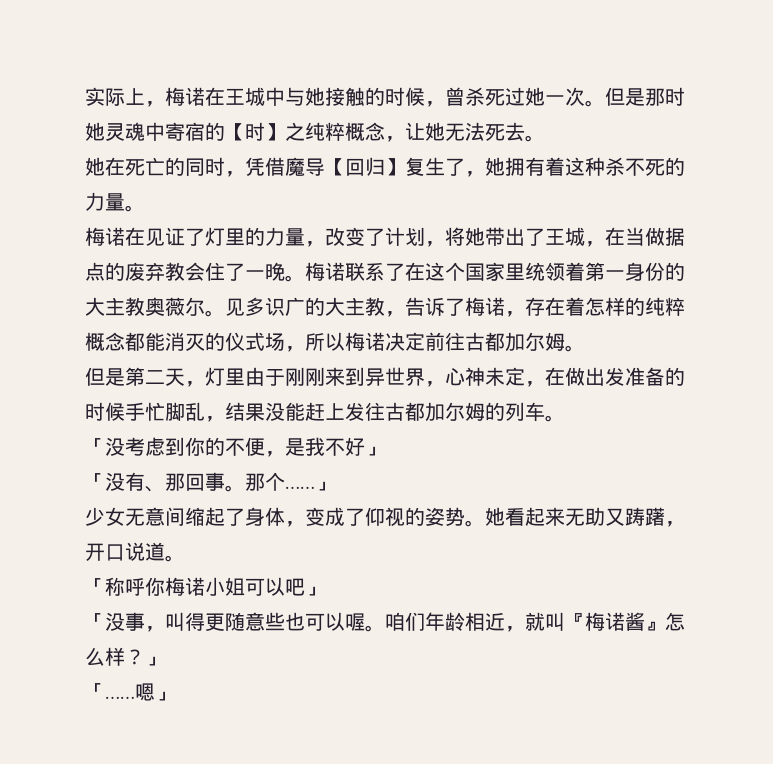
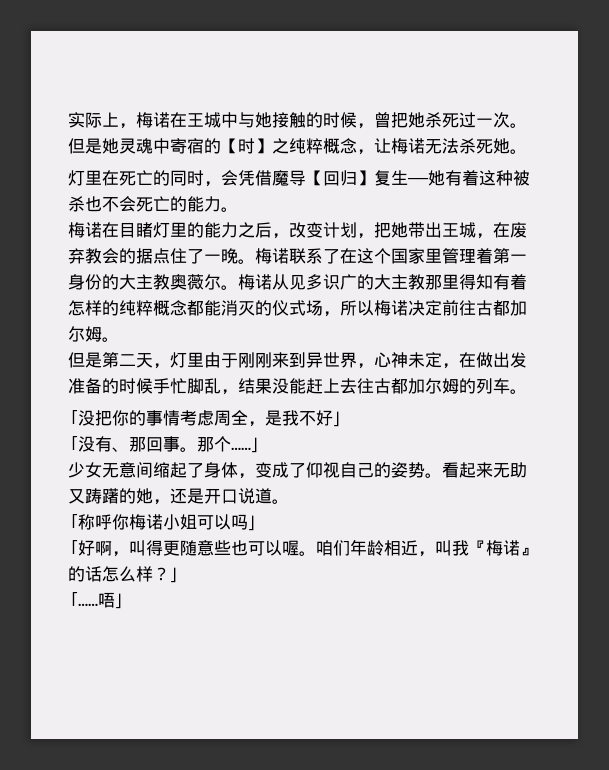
- 实际上，梅诺在王城中与她接触的时候，曾杀死过她一次。
+ 实际上，梅诺在王城中与她接触的时候，曾把她杀死过一次。
- 但是那时她灵魂中寄宿的【时】之纯粹概念，让她无法死去。
- 她在死亡的同时，凭借魔导【回归】复生了，她拥有着这种杀不死的力量。
- 梅诺在见证了灯里的力量，改变了计划，将她带出了王城，在当做据点的废弃教会住了一晚。
+ 但是她灵魂中寄宿的【时】之纯粹概念，让梅诺无法杀死她。
+ 灯里在死亡的同时，会凭借魔导【回归】复生——她有着这种被杀也不会死亡的能力。
+ 梅诺在目睹灯里的能力之后，改变计划，把她带出王城，在废弃教会的据点住了一晚。
- 梅诺联系了在这个国家里统领着第一身份的大主教奥薇尔。
+ 梅诺联系了在这个国家里管理着第一身份的大主教奥薇尔。
- 见多识广的大主教，告诉了梅诺，存在着怎样的纯粹概念都能消灭的仪式场，所以梅诺决定前往古都加尔姆。
+ 梅诺从见多识广的大主教那里得知有着怎样的纯粹概念都能消灭的仪式场，所以梅诺决定前往古都加尔姆。
- 但是第二天，灯里由于刚刚来到异世界，心神未定，在做出发准备的时候手忙脚乱，结果没能赶上发往古都加尔姆的列车。
+ 但是第二天，灯里由于刚刚来到异世界，心神未定，在做出发准备的时候手忙脚乱，结果没能赶上去往古都加尔姆的列车。
- 「没考虑到你的不便，是我不好」
+ 「没把你的事情考虑周全，是我不好」
- 少女无意间缩起了身体，变成了仰视的姿势。
+ 少女无意间缩起了身体，变成了仰视自己的姿势。
- 她看起来无助又踌躇，开口说道。
+ 看起来无助又踌躇的她，还是开口说道。
- 「称呼你梅诺小姐可以吧」
- 「没事，叫得更随意些也可以喔。
+ 「称呼你梅诺小姐可以吗」
+ 「好啊，叫得更随意些也可以喔。
- 咱们年龄相近，就叫『梅诺酱』怎么样？」
+ 咱们年龄相近，叫我『梅诺』的话怎么样？」
- 嗯」
+ 唔」

